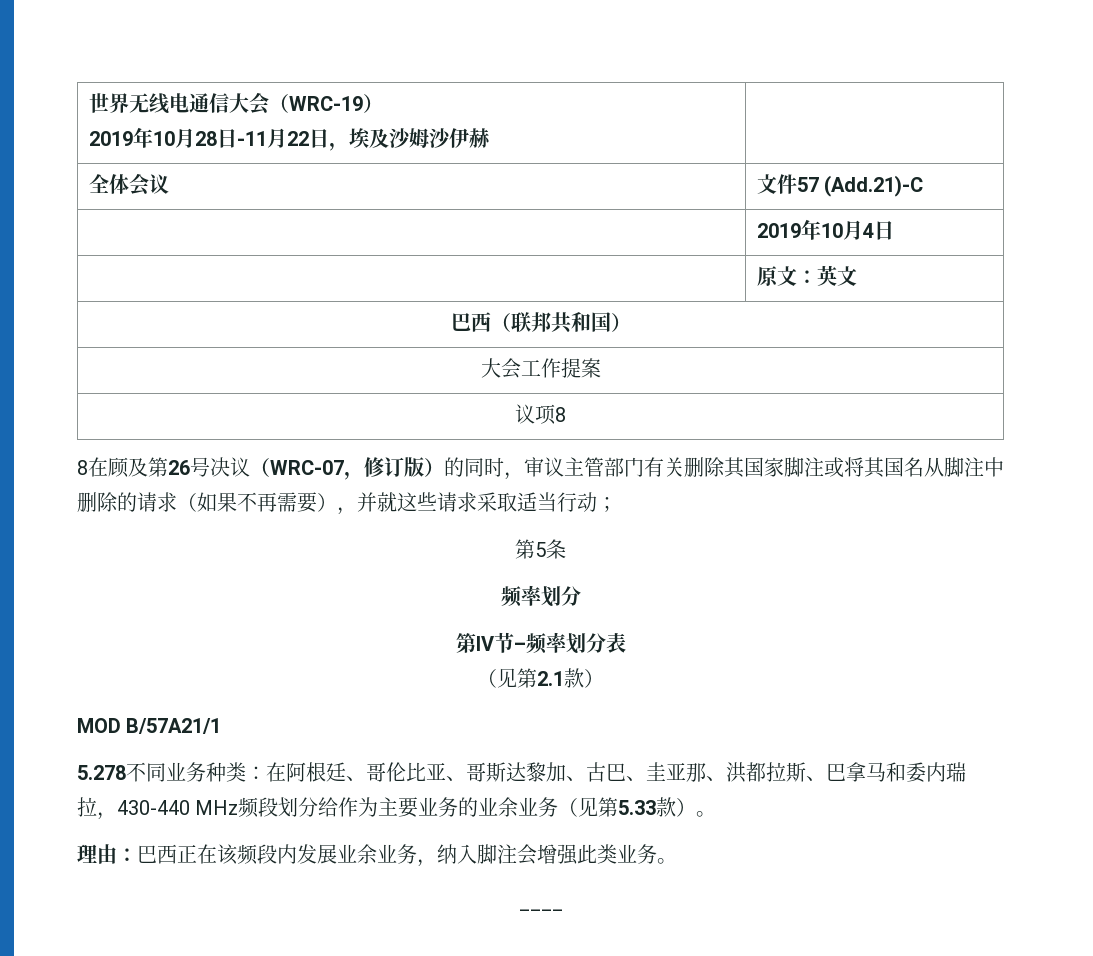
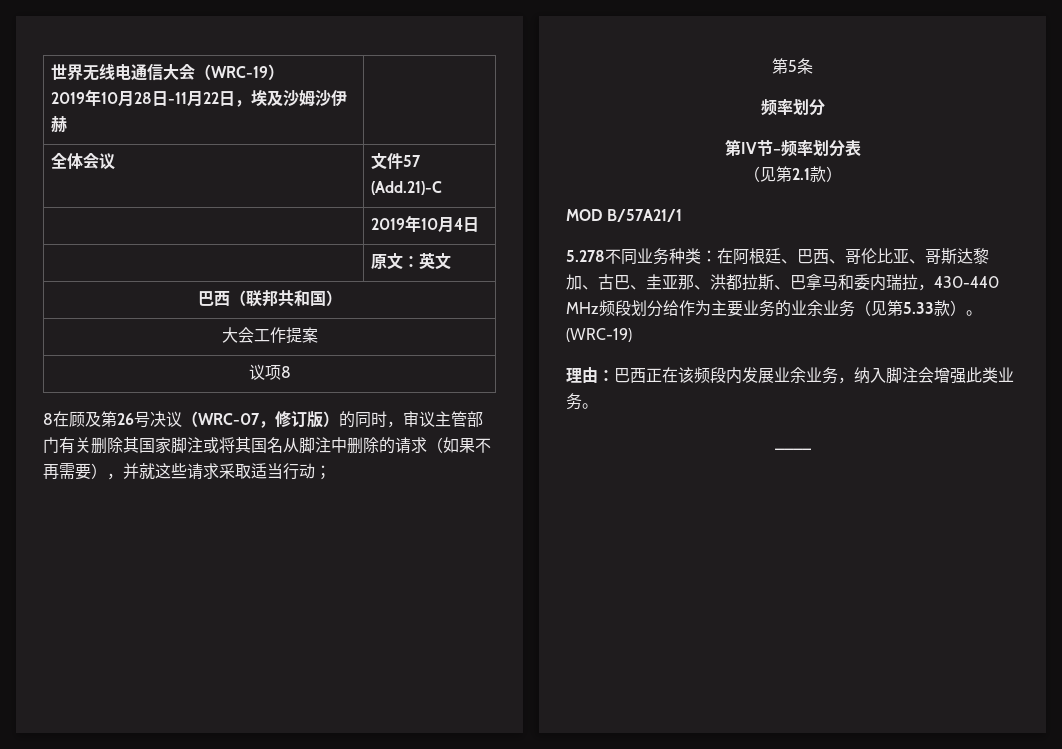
- 5.278不同业务种类：在阿根廷、哥伦比亚、哥斯达黎加、古巴、圭亚那、洪都拉斯、巴拿马和委内瑞拉，430-440 MHz频段划分给作为主要业务的业余业务（见第5.33款）。
+ 5.278不同业务种类：在阿根廷、巴西、哥伦比亚、哥斯达黎加、古巴、圭亚那、洪都拉斯、巴拿马和委内瑞拉，430-440 MHz频段划分给作为主要业务的业余业务（见第5.33款）。(WRC-19)

